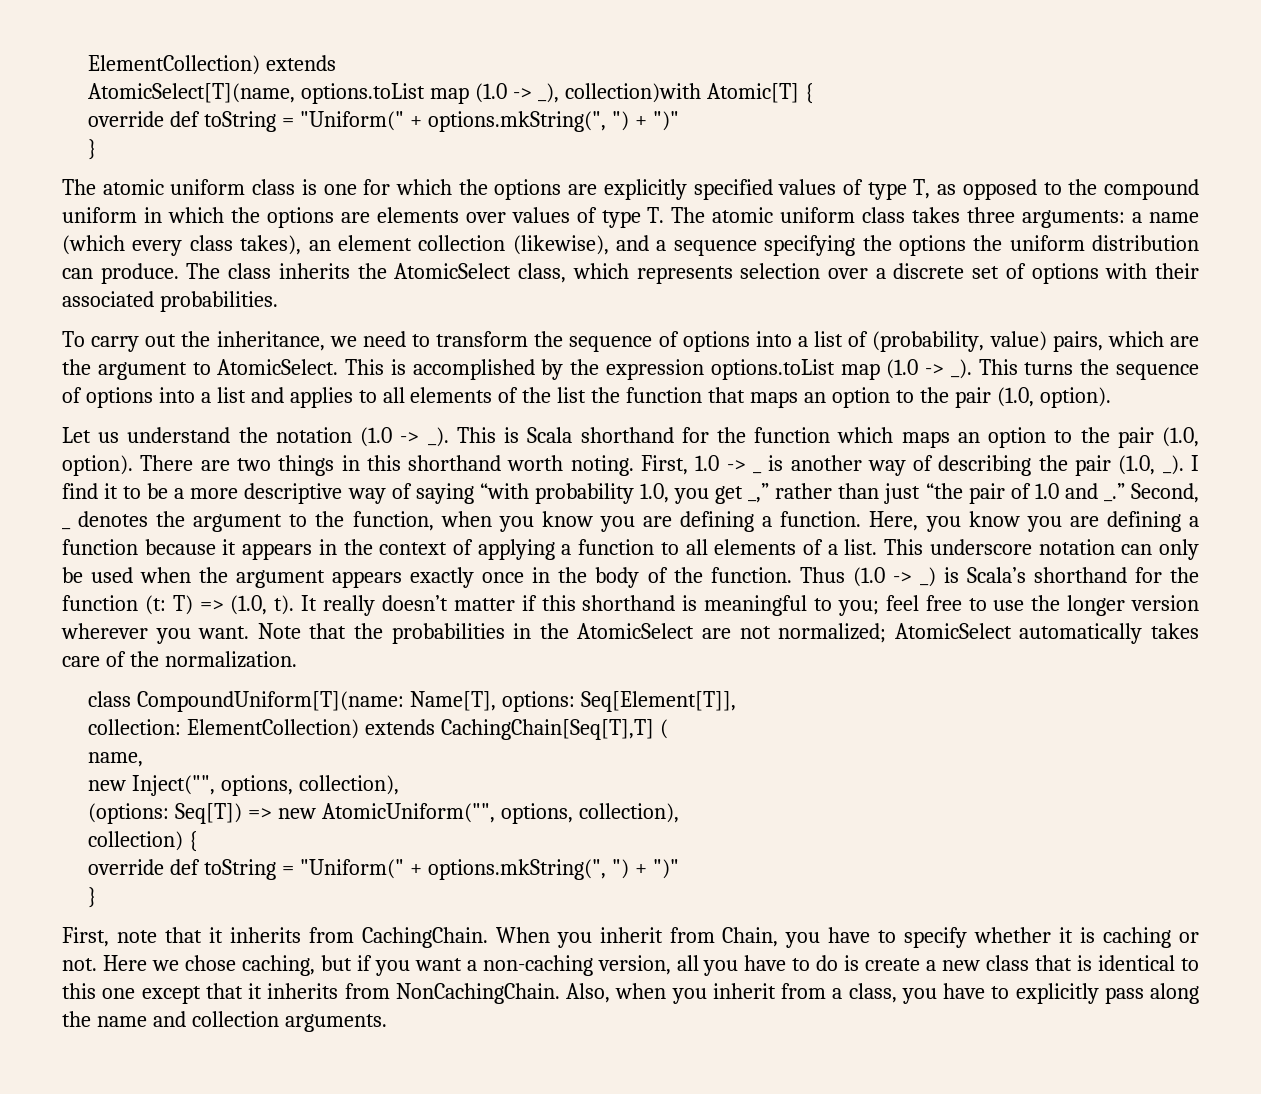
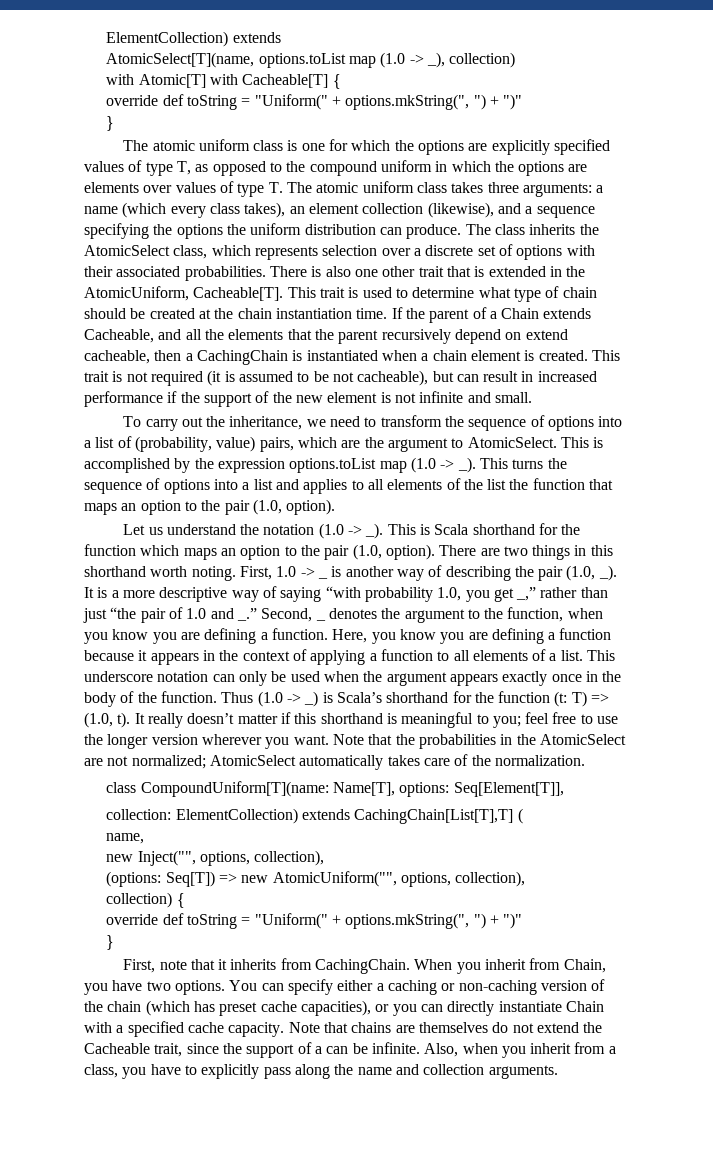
- AtomicSelect[T](name, options.toList map (1.0 -> _), collection)with Atomic[T] {
+ AtomicSelect[T](name, options.toList map (1.0 -> _), collection)
+ with Atomic[T] with Cacheable[T] {
+ There is also one other trait that is extended in the AtomicUniform, Cacheable[T]. This trait is used to determine what type of chain should be created at the chain instantiation time. If the parent of a Chain extends Cacheable, and all the elements that the parent recursively depend on extend cacheable, then a CachingChain is instantiated when a chain element is created. This trait is not required (it is assumed to be not cacheable), but can result in increased performance if the support of the new element is not infinite and small.
- I find it to be a more descriptive way of saying “with probability 1.0, you get _,” rather than just “the pair of 1.0 and _.”
+ It is a more descriptive way of saying “with probability 1.0, you get _,” rather than just “the pair of 1.0 and _.”
- collection: ElementCollection) extends CachingChain[Seq[T],T] (
+ collection: ElementCollection) extends CachingChain[List[T],T] (
- When you inherit from Chain, you have to specify whether it is caching or not. Here we chose caching, but if you want a non-caching version, all you have to do is create a new class that is identical to this one except that it inherits from NonCachingChain.
+ When you inherit from Chain, you have two options. You can specify either a caching or non-caching version of the chain (which has preset cache capacities), or you can directly instantiate Chain with a specified cache capacity. Note that chains are themselves do not extend the Cacheable trait, since the support of a can be infinite.

